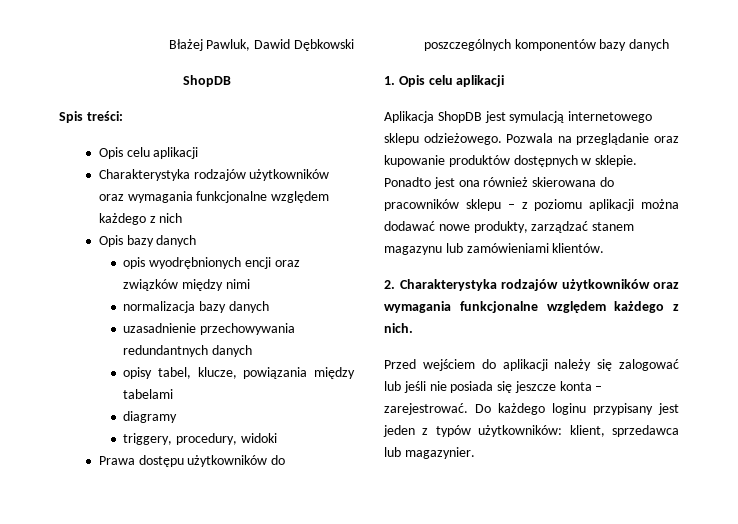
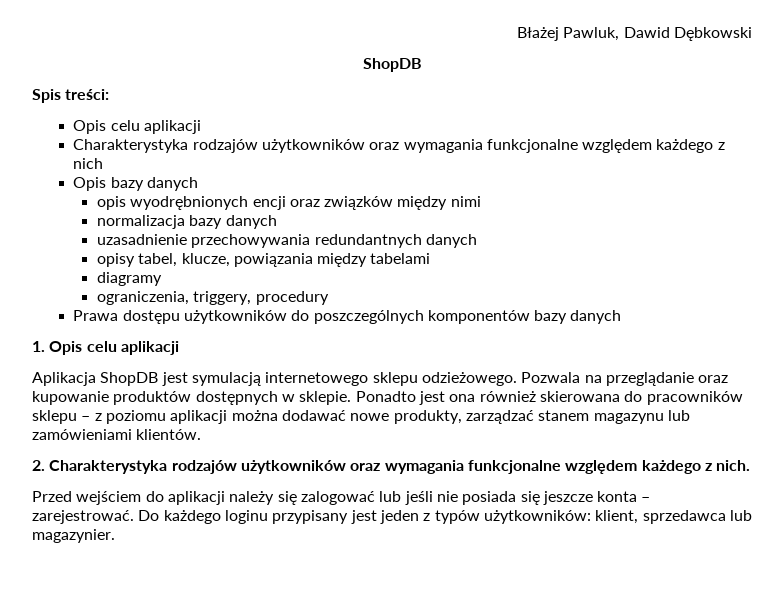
- triggery, procedury, widoki
+ ograniczenia, triggery, procedury

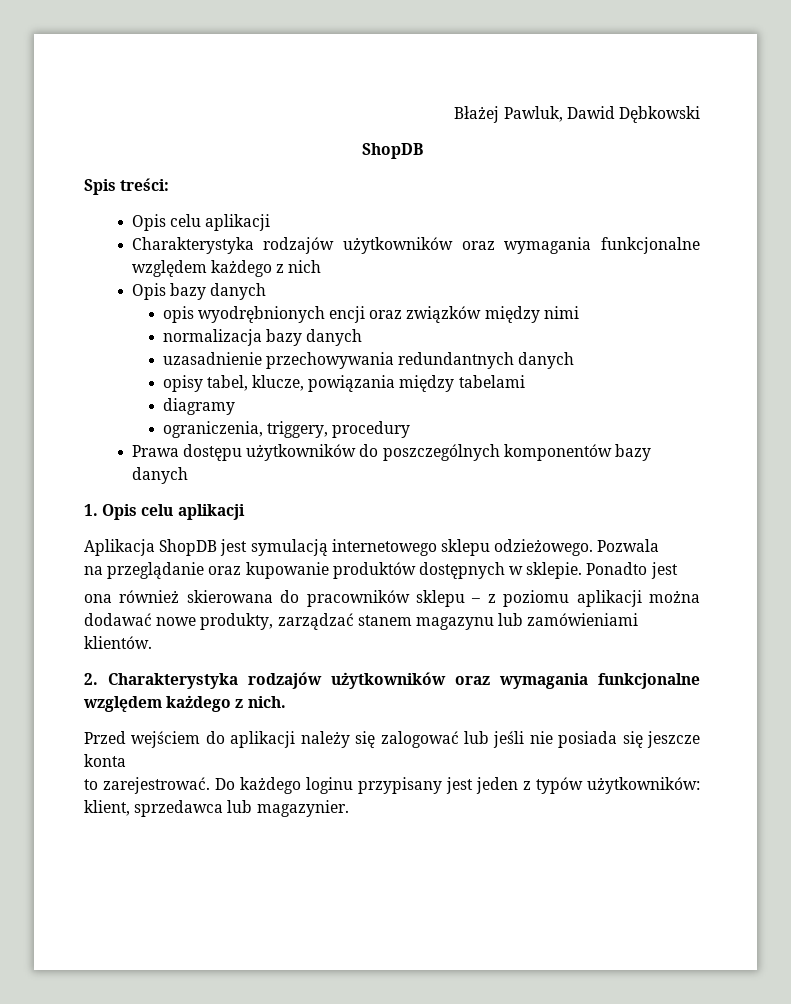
- Pozwala na przeglądanie oraz kupowanie produktów dostępnych w sklepie.
+ Pozwala
+ na przeglądanie oraz kupowanie produktów dostępnych w sklepie.
- Ponadto jest ona również skierowana do pracowników sklepu – z poziomu aplikacji można dodawać nowe produkty, zarządzać stanem magazynu lub zamówieniami klientów.
+ Ponadto jest
+ ona również skierowana do pracowników sklepu – z poziomu aplikacji można dodawać nowe produkty, zarządzać stanem magazynu lub zamówieniami klientów.
- Przed wejściem do aplikacji należy się zalogować lub jeśli nie posiada się jeszcze konta – zarejestrować.
+ Przed wejściem do aplikacji należy się zalogować lub jeśli nie posiada się jeszcze konta
+ to zarejestrować.

